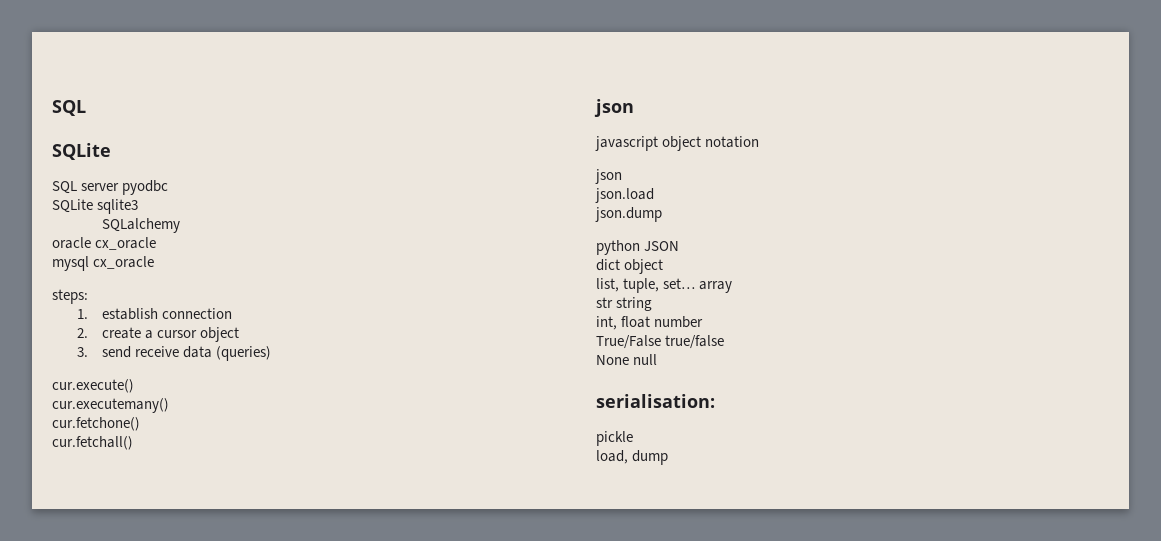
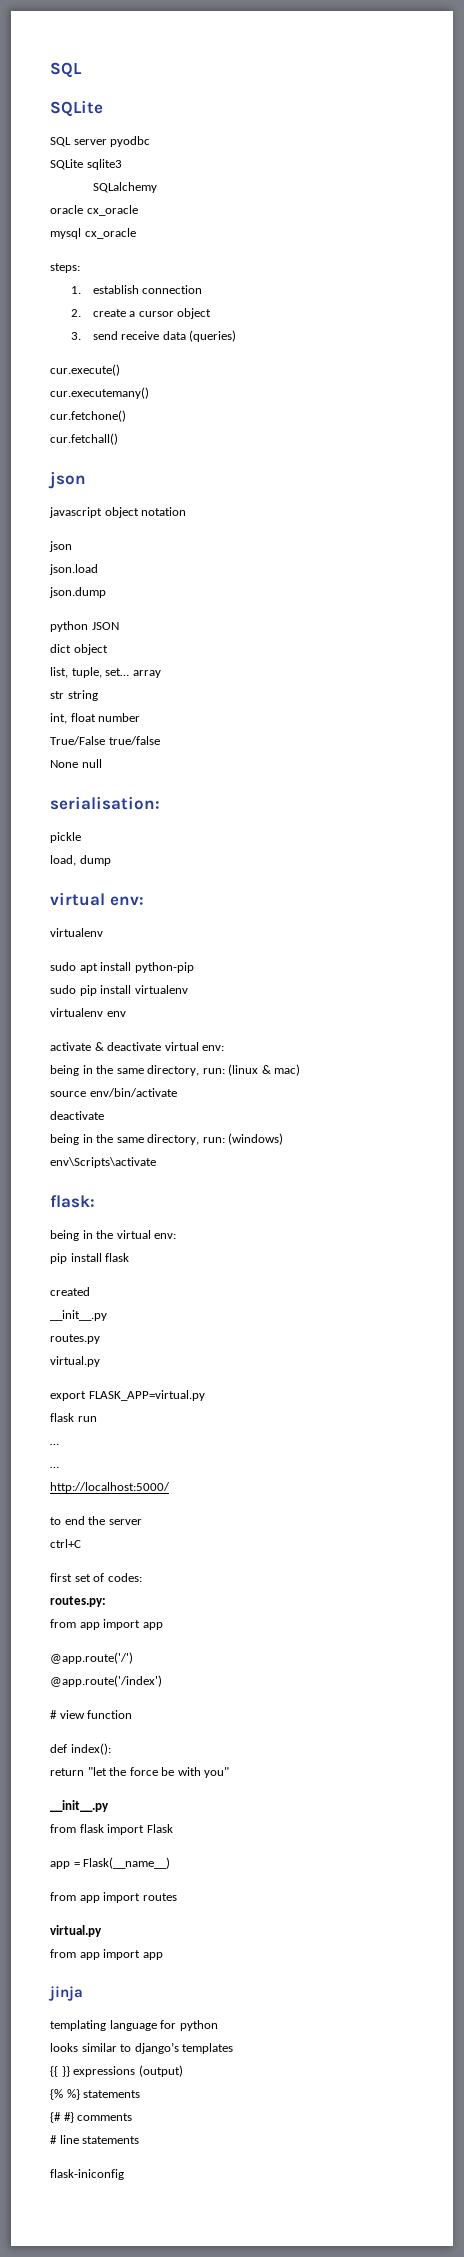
  load, dump
+ virtual env:
+ virtualenv
+ sudo apt install python-pip
+ sudo pip install virtualenv
+ virtualenv env
+ activate & deactivate virtual env:
+ being in the same directory, run: (linux & mac)
+ source env/bin/activate
+ deactivate
+ being in the same directory, run: (windows)
+ env\Scripts\activate
+ flask:
+ being in the virtual env:
+ pip install flask
+ created
+ __init__.py
+ routes.py
+ virtual.py
+ export FLASK_APP=virtual.py
+ flask run
+ …
+ …
+ http://localhost:5000/
+ to end the server
+ ctrl+C
+ first set of codes:
+ routes.py:
+ from app import app
+ @app.route('/')
+ @app.route('/index')
+ # view function
+ def index():
+ return "let the force be with you"
+ __init__.py
+ from flask import Flask
+ app = Flask(__name__)
+ from app import routes
+ virtual.py
+ from app import app
+ jinja
+ templating language for python
+ looks similar to django’s templates
+ {{ }} expressions (output)
+ {% %} statements
+ {# #} comments
+ # line statements
+ flask-iniconfig

